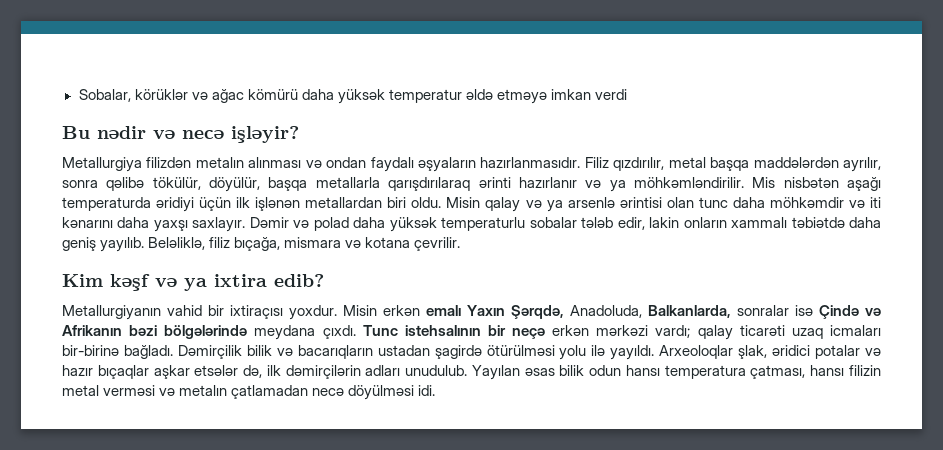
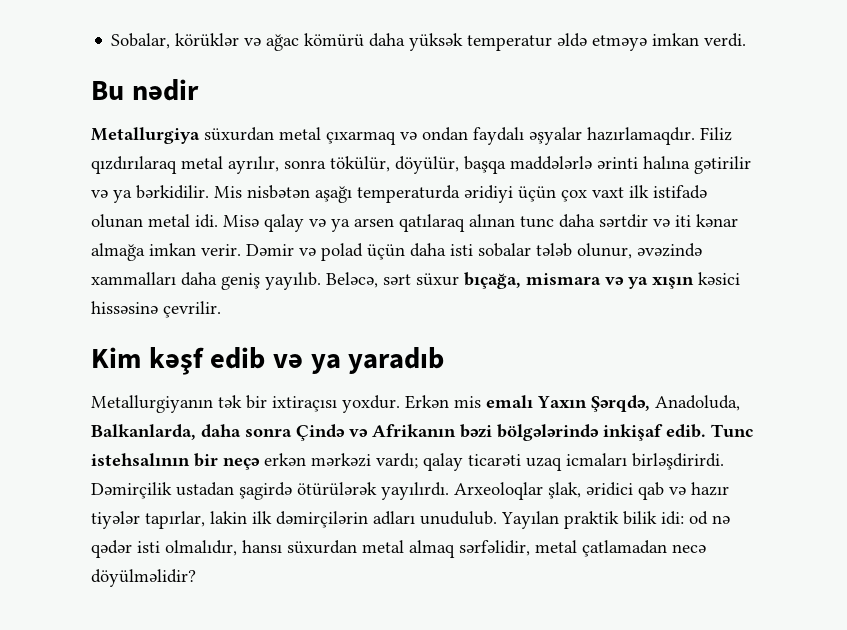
- Sobalar, körüklər və ağac kömürü daha yüksək temperatur əldə etməyə imkan verdi
+ Sobalar, körüklər və ağac kömürü daha yüksək temperatur əldə etməyə imkan verdi.
- Bu nədir və necə işləyir?
- Metallurgiya filizdən metalın alınması və ondan faydalı əşyaların hazırlanmasıdır. Filiz qızdırılır, metal başqa maddələrdən ayrılır, sonra qəlibə tökülür, döyülür, başqa metallarla qarışdırılaraq ərinti hazırlanır və ya möhkəmləndirilir.
+ Bu nədir
+ Metallurgiya süxurdan metal çıxarmaq və ondan faydalı əşyalar hazırlamaqdır. Filiz qızdırılaraq metal ayrılır, sonra tökülür, döyülür, başqa maddələrlə ərinti halına gətirilir və ya bərkidilir.
- Mis nisbətən aşağı temperaturda əridiyi üçün ilk işlənən metallardan biri oldu. Misin qalay və ya arsenlə ərintisi olan tunc daha möhkəmdir və iti kənarını daha yaxşı saxlayır. Dəmir və polad daha yüksək temperaturlu sobalar tələb edir, lakin onların xammalı təbiətdə daha geniş yayılıb. Beləliklə, filiz bıçağa, mismara və kotana çevrilir.
+ Mis nisbətən aşağı temperaturda əridiyi üçün çox vaxt ilk istifadə olunan metal idi. Misə qalay və ya arsen qatılaraq alınan tunc daha sərtdir və iti kənar almağa imkan verir. Dəmir və polad üçün daha isti sobalar tələb olunur, əvəzində xammalları daha geniş yayılıb. Beləcə, sərt süxur bıçağa, mismara və ya xışın kəsici hissəsinə çevrilir.
- Kim kəşf və ya ixtira edib?
+ Kim kəşf edib və ya yaradıb
- Metallurgiyanın vahid bir ixtiraçısı yoxdur.
+ Metallurgiyanın tək bir ixtiraçısı yoxdur.
- Misin erkən emalı Yaxın Şərqdə, Anadoluda, Balkanlarda, sonralar isə Çində və Afrikanın bəzi bölgələrində meydana çıxdı.
+ Erkən mis emalı Yaxın Şərqdə, Anadoluda, Balkanlarda, daha sonra Çində və Afrikanın bəzi bölgələrində inkişaf edib.
- Tunc istehsalının bir neçə erkən mərkəzi vardı; qalay ticarəti uzaq icmaları bir-birinə bağladı. Dəmirçilik bilik və bacarıqların ustadan şagirdə ötürülməsi yolu ilə yayıldı.
+ Tunc istehsalının bir neçə erkən mərkəzi vardı; qalay ticarəti uzaq icmaları birləşdirirdi. Dəmirçilik ustadan şagirdə ötürülərək yayılırdı.
- Arxeoloqlar şlak, əridici potalar və hazır bıçaqlar aşkar etsələr də, ilk dəmirçilərin adları unudulub.
+ Arxeoloqlar şlak, əridici qab və hazır tiyələr tapırlar, lakin ilk dəmirçilərin adları unudulub.
- Yayılan əsas bilik odun hansı temperatura çatması, hansı filizin metal verməsi və metalın çatlamadan necə döyülməsi idi.
+ Yayılan praktik bilik idi: od nə qədər isti olmalıdır, hansı süxurdan metal almaq sərfəlidir, metal çatlamadan necə döyülməlidir?

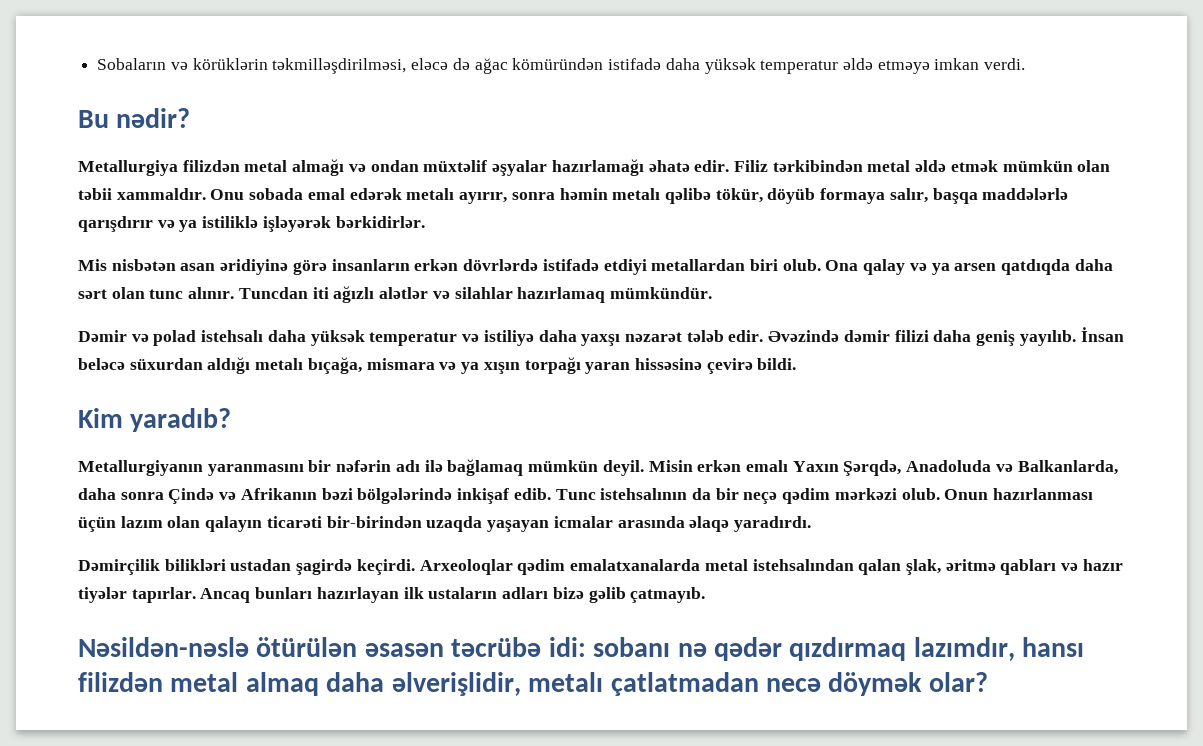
- Sobalar, körüklər və ağac kömürü daha yüksək temperatur əldə etməyə imkan verdi.
+ Sobaların və körüklərin təkmilləşdirilməsi, eləcə də ağac kömüründən istifadə daha yüksək temperatur əldə etməyə imkan verdi.
- Bu nədir
+ Bu nədir?
- Metallurgiya süxurdan metal çıxarmaq və ondan faydalı əşyalar hazırlamaqdır. Filiz qızdırılaraq metal ayrılır, sonra tökülür, döyülür, başqa maddələrlə ərinti halına gətirilir və ya bərkidilir. Mis nisbətən aşağı temperaturda əridiyi üçün çox vaxt ilk istifadə olunan metal idi. Misə qalay və ya arsen qatılaraq alınan tunc daha sərtdir və iti kənar almağa imkan verir. Dəmir və polad üçün daha isti sobalar tələb olunur, əvəzində xammalları daha geniş yayılıb. Beləcə, sərt süxur bıçağa, mismara və ya xışın kəsici hissəsinə çevrilir.
- Kim kəşf edib və ya yaradıb
- Metallurgiyanın tək bir ixtiraçısı yoxdur. Erkən mis emalı Yaxın Şərqdə, Anadoluda, Balkanlarda, daha sonra Çində və Afrikanın bəzi bölgələrində inkişaf edib.
+ Metallurgiya filizdən metal almağı və ondan müxtəlif əşyalar hazırlamağı əhatə edir. Filiz tərkibindən metal əldə etmək mümkün olan təbii xammaldır. Onu sobada emal edərək metalı ayırır, sonra həmin metalı qəlibə tökür, döyüb formaya salır, başqa maddələrlə qarışdırır və ya istiliklə işləyərək bərkidirlər.
+ Mis nisbətən asan əridiyinə görə insanların erkən dövrlərdə istifadə etdiyi metallardan biri olub. Ona qalay və ya arsen qatdıqda daha sərt olan tunc alınır. Tuncdan iti ağızlı alətlər və silahlar hazırlamaq mümkündür.
+ Dəmir və polad istehsalı daha yüksək temperatur və istiliyə daha yaxşı nəzarət tələb edir. Əvəzində dəmir filizi daha geniş yayılıb. İnsan beləcə süxurdan aldığı metalı bıçağa, mismara və ya xışın torpağı yaran hissəsinə çevirə bildi.
+ Kim yaradıb?
+ Metallurgiyanın yaranmasını bir nəfərin adı ilə bağlamaq mümkün deyil. Misin erkən emalı Yaxın Şərqdə, Anadoluda və Balkanlarda, daha sonra Çində və Afrikanın bəzi bölgələrində inkişaf edib.
- Tunc istehsalının bir neçə erkən mərkəzi vardı; qalay ticarəti uzaq icmaları birləşdirirdi. Dəmirçilik ustadan şagirdə ötürülərək yayılırdı. Arxeoloqlar şlak, əridici qab və hazır tiyələr tapırlar, lakin ilk dəmirçilərin adları unudulub. Yayılan praktik bilik idi: od nə qədər isti olmalıdır, hansı süxurdan metal almaq sərfəlidir, metal çatlamadan necə döyülməlidir?
+ Tunc istehsalının da bir neçə qədim mərkəzi olub. Onun hazırlanması üçün lazım olan qalayın ticarəti bir-birindən uzaqda yaşayan icmalar arasında əlaqə yaradırdı.
+ Dəmirçilik bilikləri ustadan şagirdə keçirdi. Arxeoloqlar qədim emalatxanalarda metal istehsalından qalan şlak, əritmə qabları və hazır tiyələr tapırlar. Ancaq bunları hazırlayan ilk ustaların adları bizə gəlib çatmayıb.
+ Nəsildən-nəslə ötürülən əsasən təcrübə idi: sobanı nə qədər qızdırmaq lazımdır, hansı filizdən metal almaq daha əlverişlidir, metalı çatlatmadan necə döymək olar?

